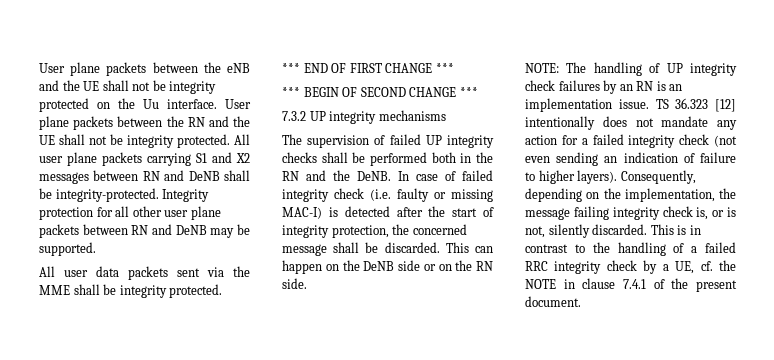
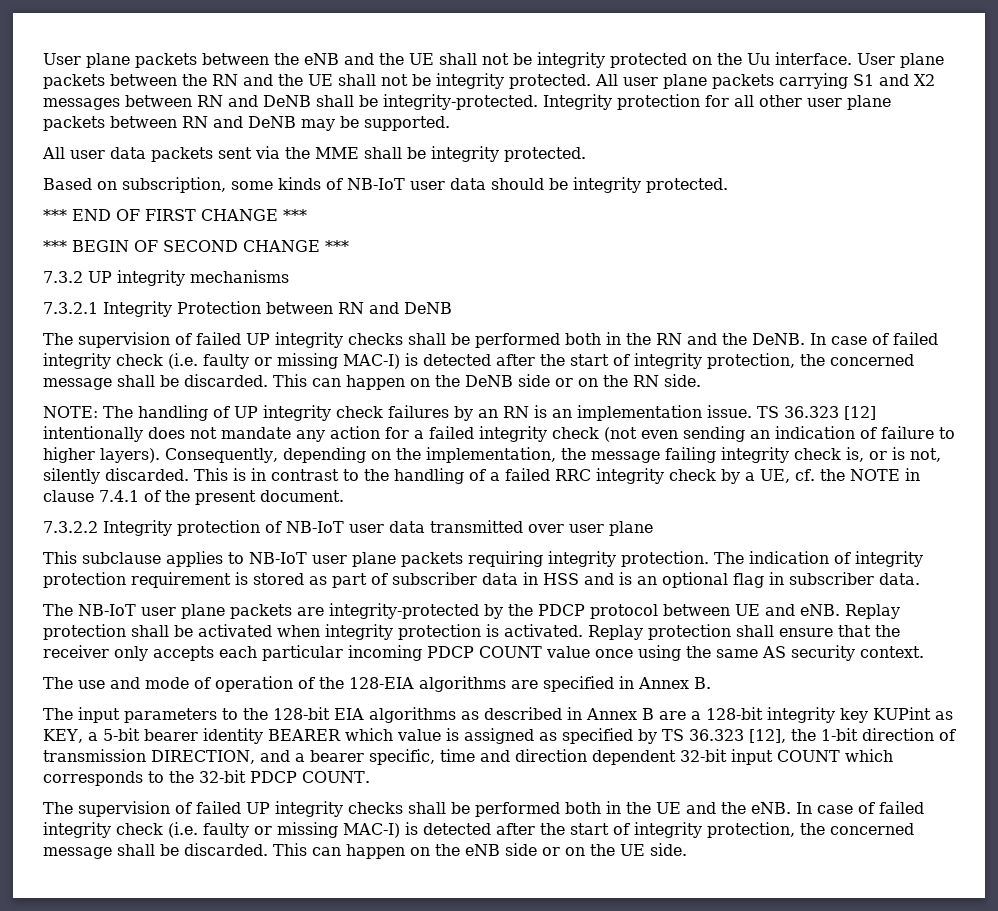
+ Based on subscription, some kinds of NB-IoT user data should be integrity protected.
+ 7.3.2.1 Integrity Protection between RN and DeNB
+ 7.3.2.2 Integrity protection of NB-IoT user data transmitted over user plane
+ This subclause applies to NB-IoT user plane packets requiring integrity protection. The indication of integrity protection requirement is stored as part of subscriber data in HSS and is an optional flag in subscriber data.
+ The NB-IoT user plane packets are integrity-protected by the PDCP protocol between UE and eNB. Replay protection shall be activated when integrity protection is activated. Replay protection shall ensure that the receiver only accepts each particular incoming PDCP COUNT value once using the same AS security context.
+ The use and mode of operation of the 128-EIA algorithms are specified in Annex B.
+ The input parameters to the 128-bit EIA algorithms as described in Annex B are a 128-bit integrity key KUPint as KEY, a 5-bit bearer identity BEARER which value is assigned as specified by TS 36.323 [12], the 1-bit direction of transmission DIRECTION, and a bearer specific, time and direction dependent 32-bit input COUNT which corresponds to the 32-bit PDCP COUNT.
+ The supervision of failed UP integrity checks shall be performed both in the UE and the eNB. In case of failed integrity check (i.e. faulty or missing MAC-I) is detected after the start of integrity protection, the concerned message shall be discarded. This can happen on the eNB side or on the UE side.

